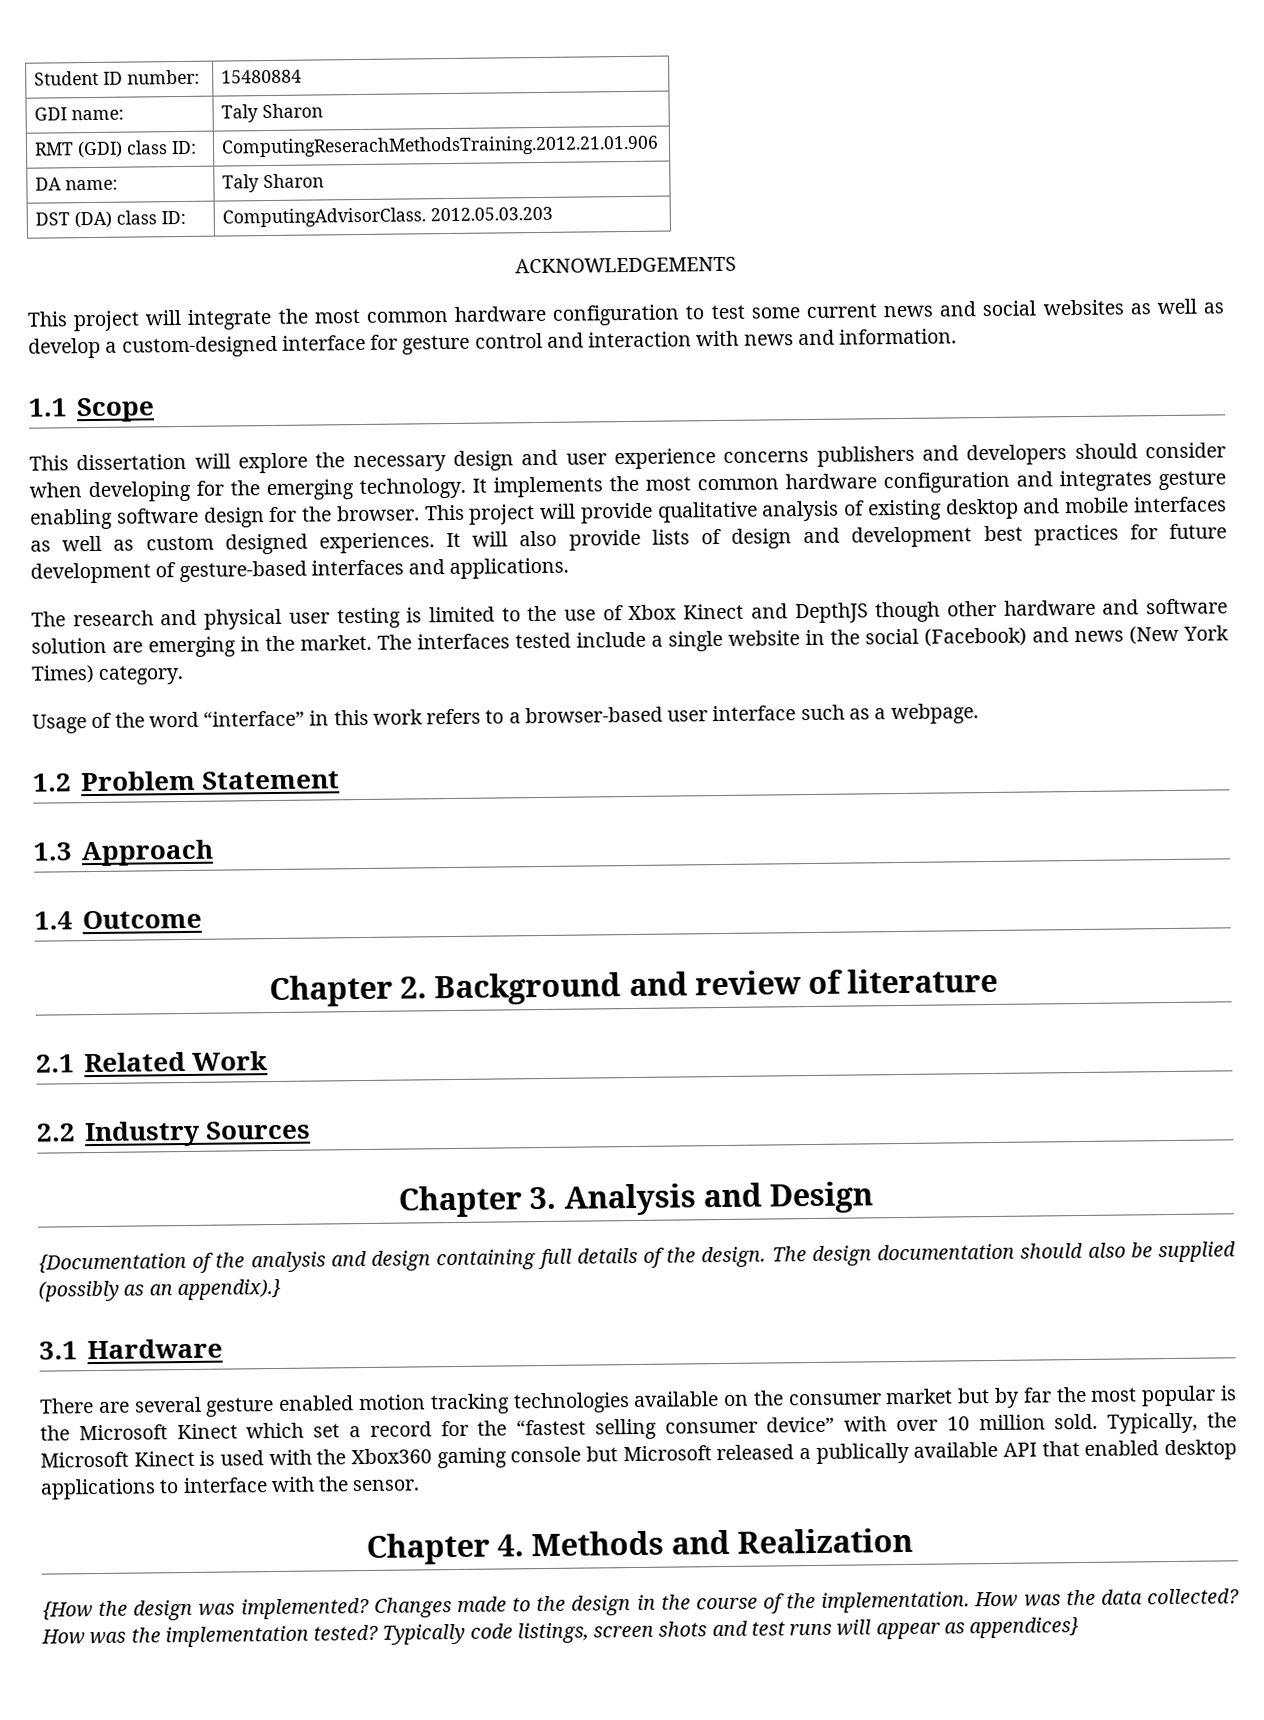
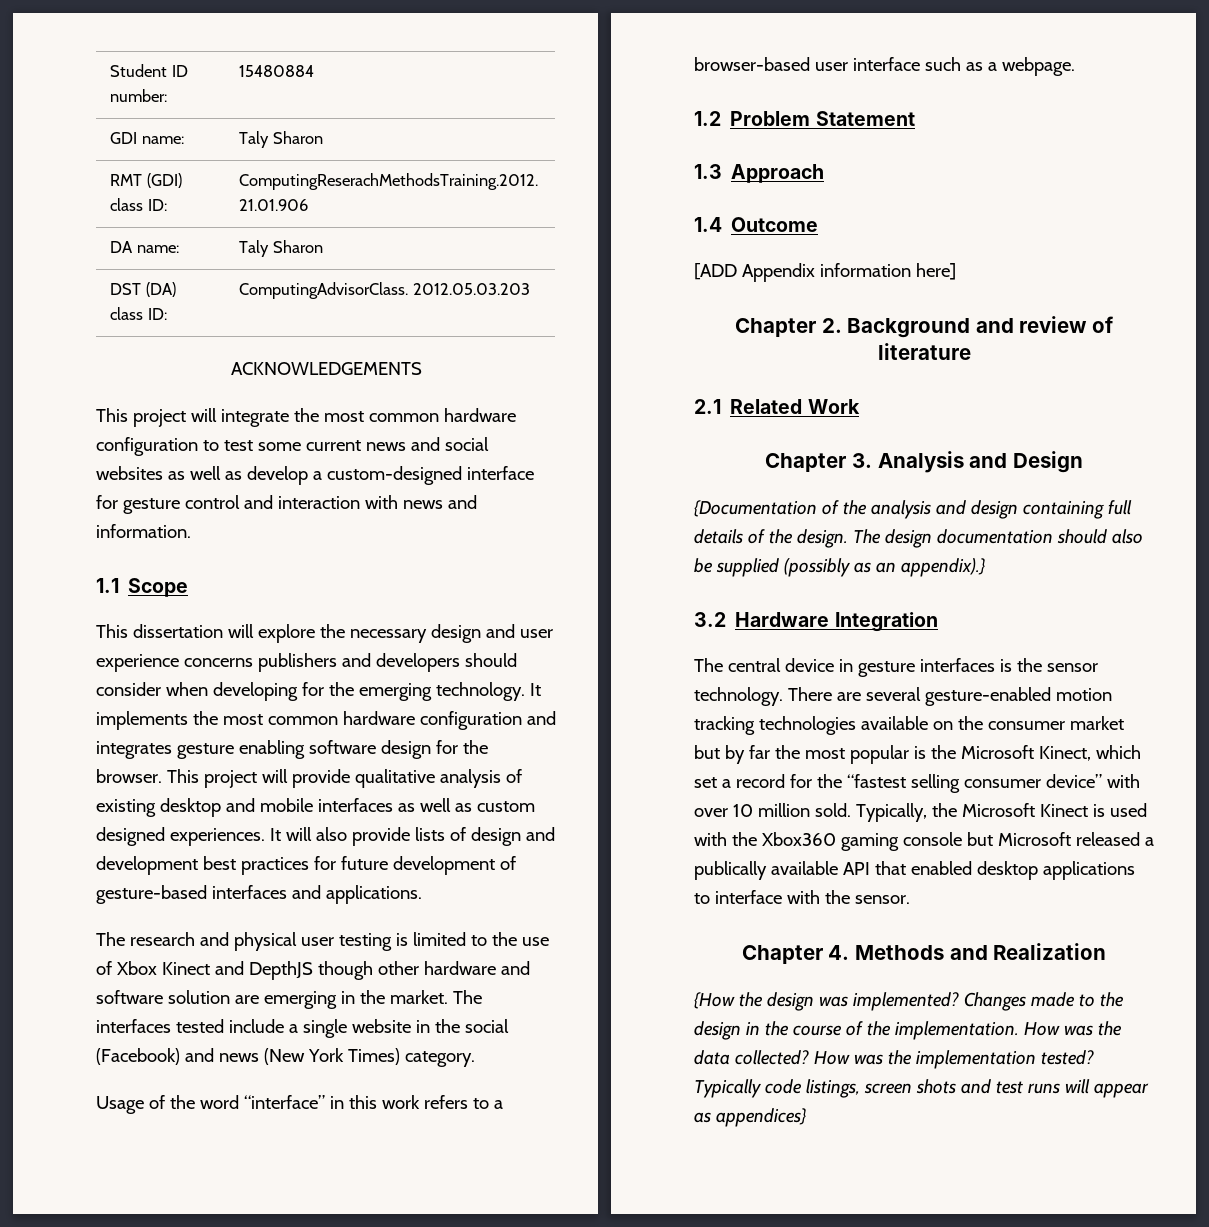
+ [ADD Appendix information here]
- 2.2 Industry Sources
- 3.1 Hardware
- There are several gesture enabled motion tracking technologies available on the consumer market but by far the most popular is the Microsoft Kinect which set a record for the “fastest selling consumer device” with over 10 million sold.
+ 3.2 Hardware Integration
+ The central device in gesture interfaces is the sensor technology. There are several gesture-enabled motion tracking technologies available on the consumer market but by far the most popular is the Microsoft Kinect, which set a record for the “fastest selling consumer device” with over 10 million sold.

